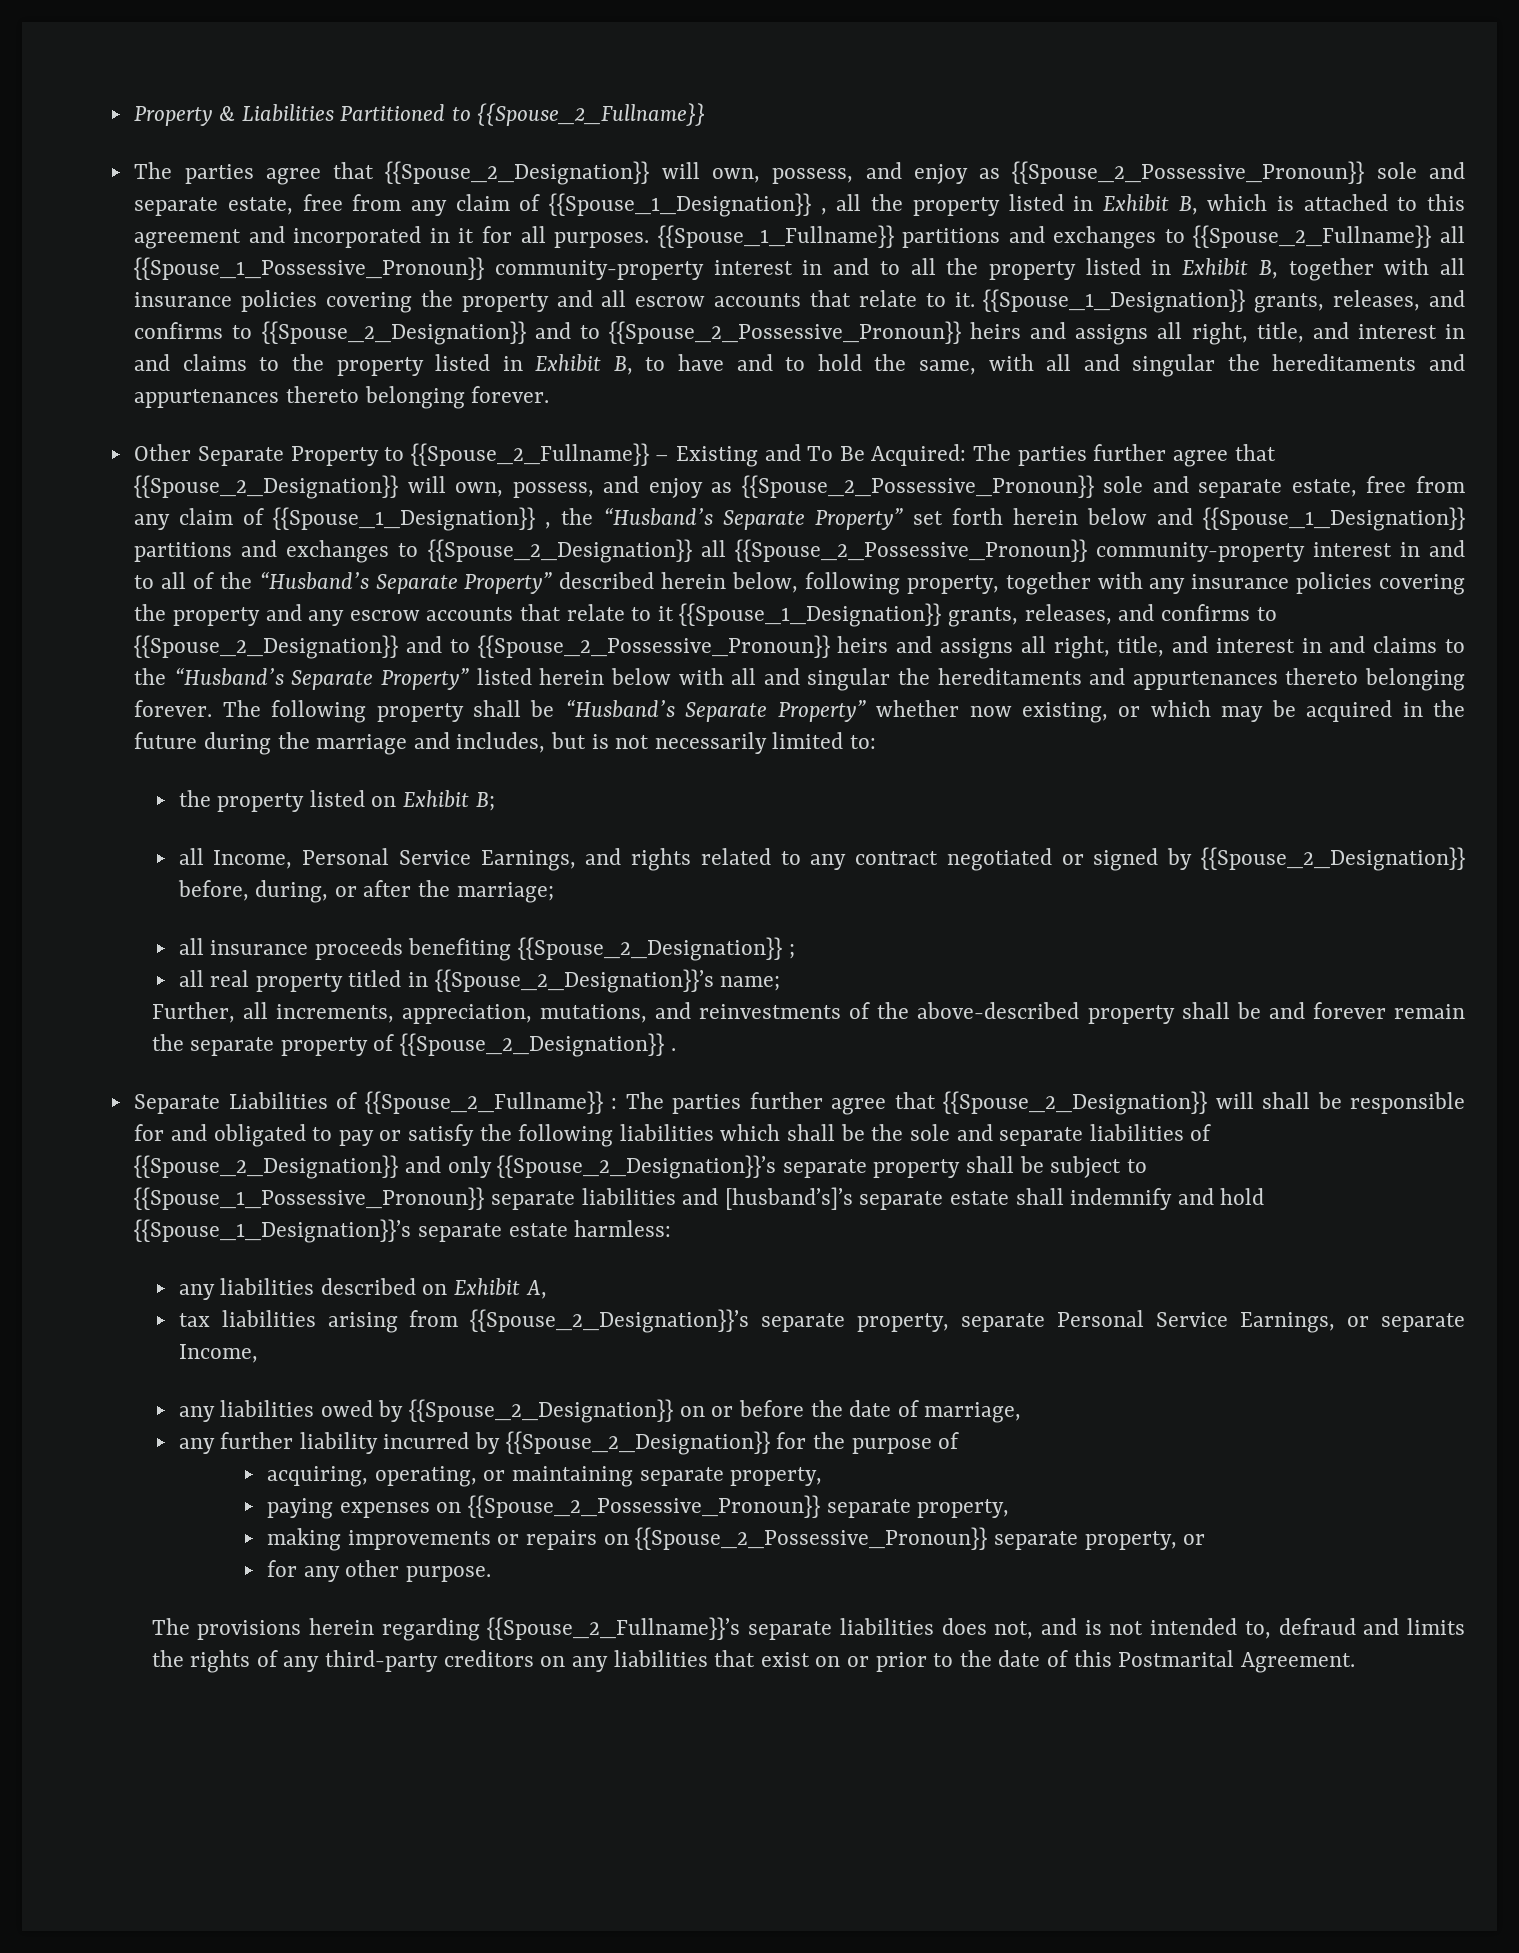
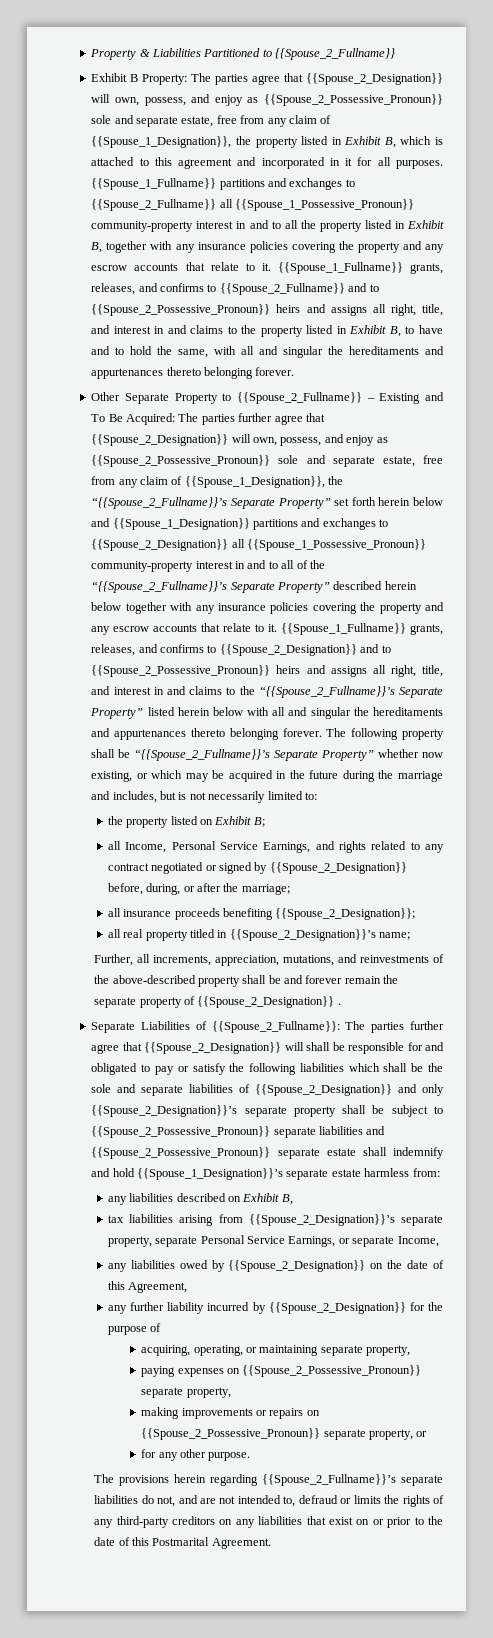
- The parties agree that {{Spouse_2_Designation}} will own, possess, and enjoy as {{Spouse_2_Possessive_Pronoun}} sole and separate estate, free from any claim of {{Spouse_1_Designation}} , all the property listed in Exhibit B, which is attached to this agreement and incorporated in it for all purposes.
+ Exhibit B Property: The parties agree that {{Spouse_2_Designation}} will own, possess, and enjoy as {{Spouse_2_Possessive_Pronoun}} sole and separate estate, free from any claim of {{Spouse_1_Designation}}, the property listed in Exhibit B, which is attached to this agreement and incorporated in it for all purposes.
- {{Spouse_1_Fullname}} partitions and exchanges to {{Spouse_2_Fullname}} all {{Spouse_1_Possessive_Pronoun}} community-property interest in and to all the property listed in Exhibit B, together with all insurance policies covering the property and all escrow accounts that relate to it. {{Spouse_1_Designation}} grants, releases, and confirms to {{Spouse_2_Designation}} and to {{Spouse_2_Possessive_Pronoun}} heirs and assigns all right, title, and interest in and claims to the property listed in Exhibit B, to have and to hold the same, with all and singular the hereditaments and appurtenances thereto belonging forever.
+ {{Spouse_1_Fullname}} partitions and exchanges to {{Spouse_2_Fullname}} all {{Spouse_1_Possessive_Pronoun}} community-property interest in and to all the property listed in Exhibit B, together with any insurance policies covering the property and any escrow accounts that relate to it. {{Spouse_1_Fullname}} grants, releases, and confirms to {{Spouse_2_Fullname}} and to {{Spouse_2_Possessive_Pronoun}} heirs and assigns all right, title, and interest in and claims to the property listed in Exhibit B, to have and to hold the same, with all and singular the hereditaments and appurtenances thereto belonging forever.
- The parties further agree that {{Spouse_2_Designation}} will own, possess, and enjoy as {{Spouse_2_Possessive_Pronoun}} sole and separate estate, free from any claim of {{Spouse_1_Designation}} , the “Husband’s Separate Property” set forth herein below and {{Spouse_1_Designation}} partitions and exchanges to {{Spouse_2_Designation}} all {{Spouse_2_Possessive_Pronoun}} community-property interest in and to all of the “Husband’s Separate Property” described herein below, following property, together with any insurance policies covering the property and any escrow accounts that relate to it {{Spouse_1_Designation}} grants, releases, and confirms to {{Spouse_2_Designation}} and to {{Spouse_2_Possessive_Pronoun}} heirs and assigns all right, title, and interest in and claims to the “Husband’s Separate Property” listed herein below with all and singular the hereditaments and appurtenances thereto belonging forever.
+ The parties further agree that {{Spouse_2_Designation}} will own, possess, and enjoy as {{Spouse_2_Possessive_Pronoun}} sole and separate estate, free from any claim of {{Spouse_1_Designation}}, the “{{Spouse_2_Fullname}}’s Separate Property” set forth herein below and {{Spouse_1_Designation}} partitions and exchanges to {{Spouse_2_Designation}} all {{Spouse_1_Possessive_Pronoun}} community-property interest in and to all of the “{{Spouse_2_Fullname}}’s Separate Property” described herein below together with any insurance policies covering the property and any escrow accounts that relate to it. {{Spouse_1_Fullname}} grants, releases, and confirms to {{Spouse_2_Designation}} and to {{Spouse_2_Possessive_Pronoun}} heirs and assigns all right, title, and interest in and claims to the “{{Spouse_2_Fullname}}’s Separate Property” listed herein below with all and singular the hereditaments and appurtenances thereto belonging forever.
- The following property shall be “Husband’s Separate Property” whether now existing, or which may be acquired in the future during the marriage and includes, but is not necessarily limited to:
+ The following property shall be “{{Spouse_2_Fullname}}’s Separate Property” whether now existing, or which may be acquired in the future during the marriage and includes, but is not necessarily limited to:
- all insurance proceeds benefiting {{Spouse_2_Designation}} ;
+ all insurance proceeds benefiting {{Spouse_2_Designation}};
- Separate Liabilities of {{Spouse_2_Fullname}} : The parties further agree that {{Spouse_2_Designation}} will shall be responsible for and obligated to pay or satisfy the following liabilities which shall be the sole and separate liabilities of {{Spouse_2_Designation}} and only {{Spouse_2_Designation}}’s separate property shall be subject to {{Spouse_1_Possessive_Pronoun}} separate liabilities and [husband’s]’s separate estate shall indemnify and hold {{Spouse_1_Designation}}’s separate estate harmless:
+ Separate Liabilities of {{Spouse_2_Fullname}}: The parties further agree that {{Spouse_2_Designation}} will shall be responsible for and obligated to pay or satisfy the following liabilities which shall be the sole and separate liabilities of {{Spouse_2_Designation}} and only {{Spouse_2_Designation}}’s separate property shall be subject to {{Spouse_2_Possessive_Pronoun}} separate liabilities and {{Spouse_2_Possessive_Pronoun}} separate estate shall indemnify and hold {{Spouse_1_Designation}}’s separate estate harmless from:
- any liabilities described on Exhibit A,
+ any liabilities described on Exhibit B,
- any liabilities owed by {{Spouse_2_Designation}} on or before the date of marriage,
+ any liabilities owed by {{Spouse_2_Designation}} on the date of this Agreement,
- The provisions herein regarding {{Spouse_2_Fullname}}’s separate liabilities does not, and is not intended to, defraud and limits the rights of any third-party creditors on any liabilities that exist on or prior to the date of this Postmarital Agreement.
+ The provisions herein regarding {{Spouse_2_Fullname}}’s separate liabilities do not, and are not intended to, defraud or limits the rights of any third-party creditors on any liabilities that exist on or prior to the date of this Postmarital Agreement.

